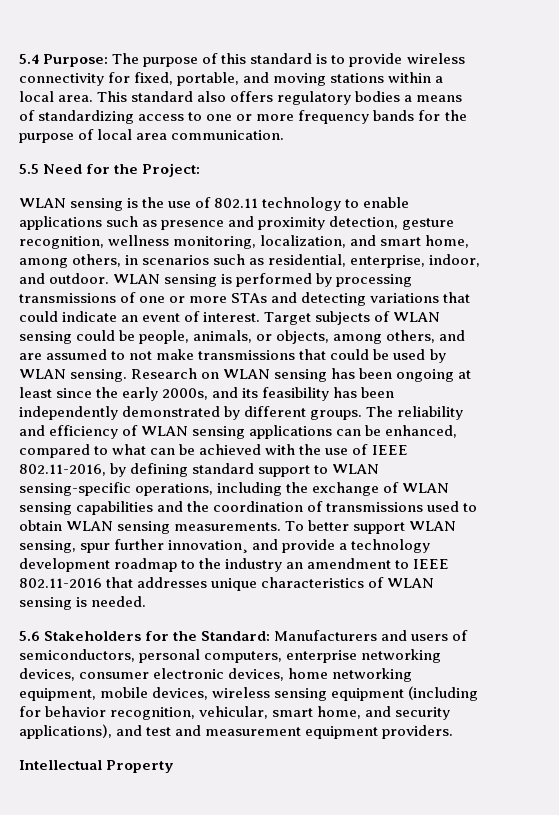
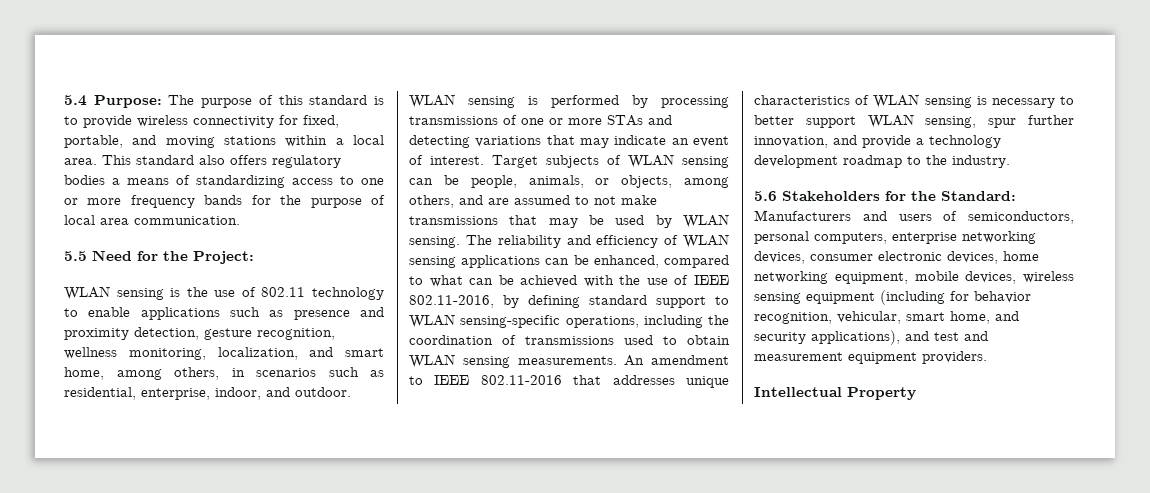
- WLAN sensing is performed by processing transmissions of one or more STAs and detecting variations that could indicate an event of interest.
+ WLAN sensing is performed by processing transmissions of one or more STAs and detecting variations that may indicate an event of interest.
- Target subjects of WLAN sensing could be people, animals, or objects, among others, and are assumed to not make transmissions that could be used by WLAN sensing.
+ Target subjects of WLAN sensing can be people, animals, or objects, among others, and are assumed to not make transmissions that may be used by WLAN sensing.
- Research on WLAN sensing has been ongoing at least since the early 2000s, and its feasibility has been independently demonstrated by different groups.
- The reliability and efficiency of WLAN sensing applications can be enhanced, compared to what can be achieved with the use of IEEE 802.11-2016, by defining standard support to WLAN sensing-specific operations, including the exchange of WLAN sensing capabilities and the coordination of transmissions used to obtain WLAN sensing measurements.
+ The reliability and efficiency of WLAN sensing applications can be enhanced, compared to what can be achieved with the use of IEEE 802.11-2016, by defining standard support to WLAN sensing-specific operations, including the coordination of transmissions used to obtain WLAN sensing measurements.
- To better support WLAN sensing, spur further innovation¸ and provide a technology development roadmap to the industry an amendment to IEEE 802.11-2016 that addresses unique characteristics of WLAN sensing is needed.
+ An amendment to IEEE 802.11-2016 that addresses unique characteristics of WLAN sensing is necessary to better support WLAN sensing, spur further innovation, and provide a technology development roadmap to the industry.

